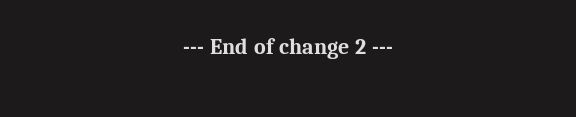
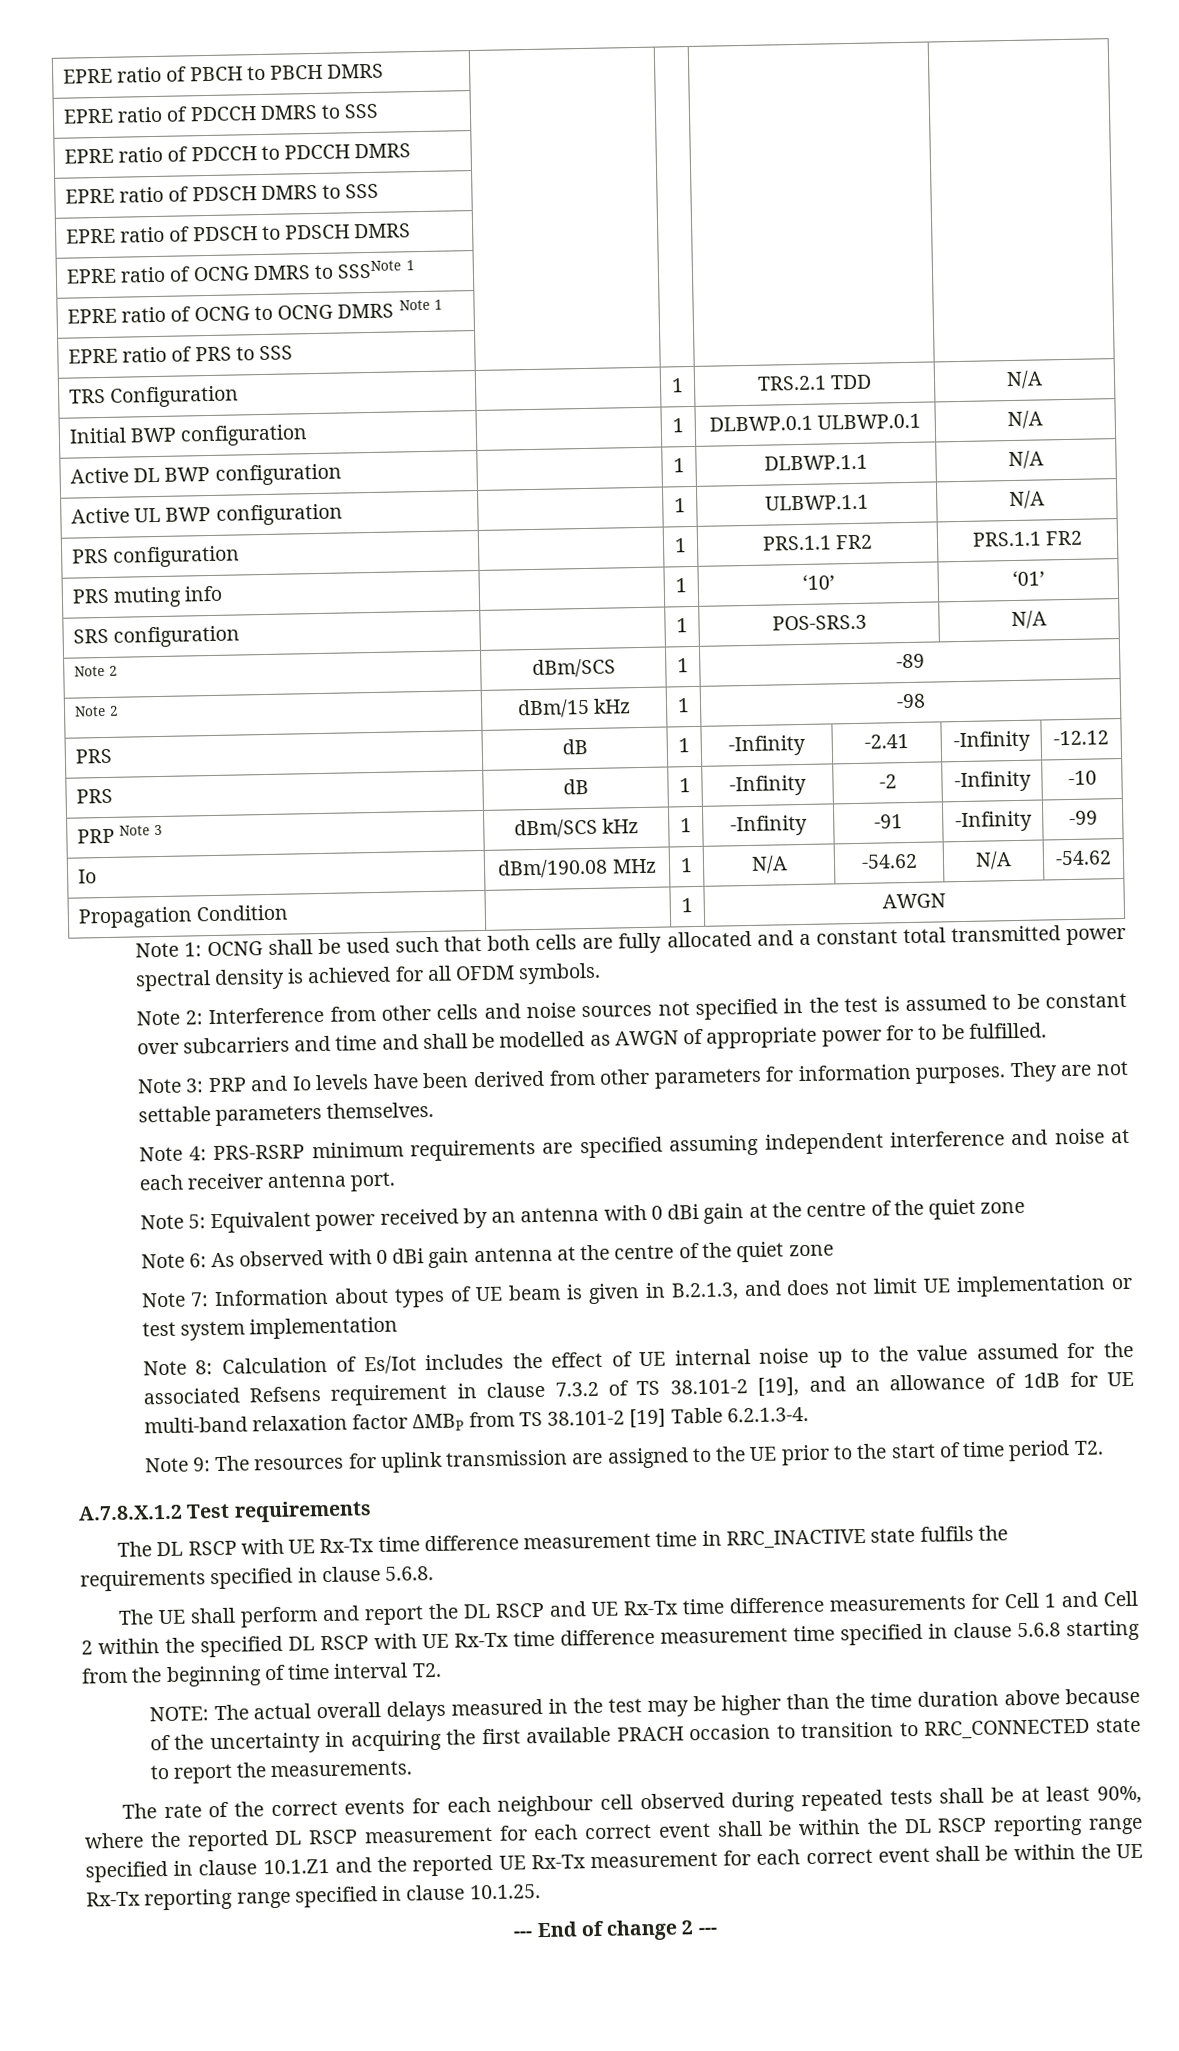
+ EPRE ratio of PBCH to PBCH DMRS | | | |
+ EPRE ratio of PDCCH DMRS to SSS | | | |
+ EPRE ratio of PDCCH to PDCCH DMRS | | | |
+ EPRE ratio of PDSCH DMRS to SSS | | | |
+ EPRE ratio of PDSCH to PDSCH DMRS | | | |
+ EPRE ratio of OCNG DMRS to SSSNote 1 | | | |
+ EPRE ratio of OCNG to OCNG DMRS Note 1 | | | |
+ EPRE ratio of PRS to SSS | | | |
+ TRS Configuration | | 1 | TRS.2.1 TDD | N/A
+ Initial BWP configuration | | 1 | DLBWP.0.1 ULBWP.0.1 | N/A
+ Active DL BWP configuration | | 1 | DLBWP.1.1 | N/A
+ Active UL BWP configuration | | 1 | ULBWP.1.1 | N/A
+ PRS configuration | | 1 | PRS.1.1 FR2 | PRS.1.1 FR2
+ PRS muting info | | 1 | ‘10’ | ‘01’
+ SRS configuration | | 1 | POS-SRS.3 | N/A
+ Note 2 | dBm/SCS | 1 | -89
+ Note 2 | dBm/15 kHz | 1 | -98
+ PRS | dB | 1 | -Infinity | -2.41 | -Infinity | -12.12
+ PRS | dB | 1 | -Infinity | -2 | -Infinity | -10
+ PRP Note 3 | dBm/SCS kHz | 1 | -Infinity | -91 | -Infinity | -99
+ Io | dBm/190.08 MHz | 1 | N/A | -54.62 | N/A | -54.62
+ Propagation Condition | | 1 | AWGN
+ Note 1: OCNG shall be used such that both cells are fully allocated and a constant total transmitted power spectral density is achieved for all OFDM symbols.
+ Note 2: Interference from other cells and noise sources not specified in the test is assumed to be constant over subcarriers and time and shall be modelled as AWGN of appropriate power for to be fulfilled.
+ Note 3: PRP and Io levels have been derived from other parameters for information purposes. They are not settable parameters themselves.
+ Note 4: PRS-RSRP minimum requirements are specified assuming independent interference and noise at each receiver antenna port.
+ Note 5: Equivalent power received by an antenna with 0 dBi gain at the centre of the quiet zone
+ Note 6: As observed with 0 dBi gain antenna at the centre of the quiet zone
+ Note 7: Information about types of UE beam is given in B.2.1.3, and does not limit UE implementation or test system implementation
+ Note 8: Calculation of Es/Iot includes the effect of UE internal noise up to the value assumed for the associated Refsens requirement in clause 7.3.2 of TS 38.101-2 [19], and an allowance of 1dB for UE multi-band relaxation factor ΔMBP from TS 38.101-2 [19] Table 6.2.1.3-4.
+ Note 9: The resources for uplink transmission are assigned to the UE prior to the start of time period T2.
+ A.7.8.X.1.2 Test requirements
+ The DL RSCP with UE Rx-Tx time difference measurement time in RRC_INACTIVE state fulfils the requirements specified in clause 5.6.8.
+ The UE shall perform and report the DL RSCP and UE Rx-Tx time difference measurements for Cell 1 and Cell 2 within the specified DL RSCP with UE Rx-Tx time difference measurement time specified in clause 5.6.8 starting from the beginning of time interval T2.
+ NOTE: The actual overall delays measured in the test may be higher than the time duration above because of the uncertainty in acquiring the first available PRACH occasion to transition to RRC_CONNECTED state to report the measurements.
+ The rate of the correct events for each neighbour cell observed during repeated tests shall be at least 90%, where the reported DL RSCP measurement for each correct event shall be within the DL RSCP reporting range specified in clause 10.1.Z1 and the reported UE Rx-Tx measurement for each correct event shall be within the UE Rx-Tx reporting range specified in clause 10.1.25.

